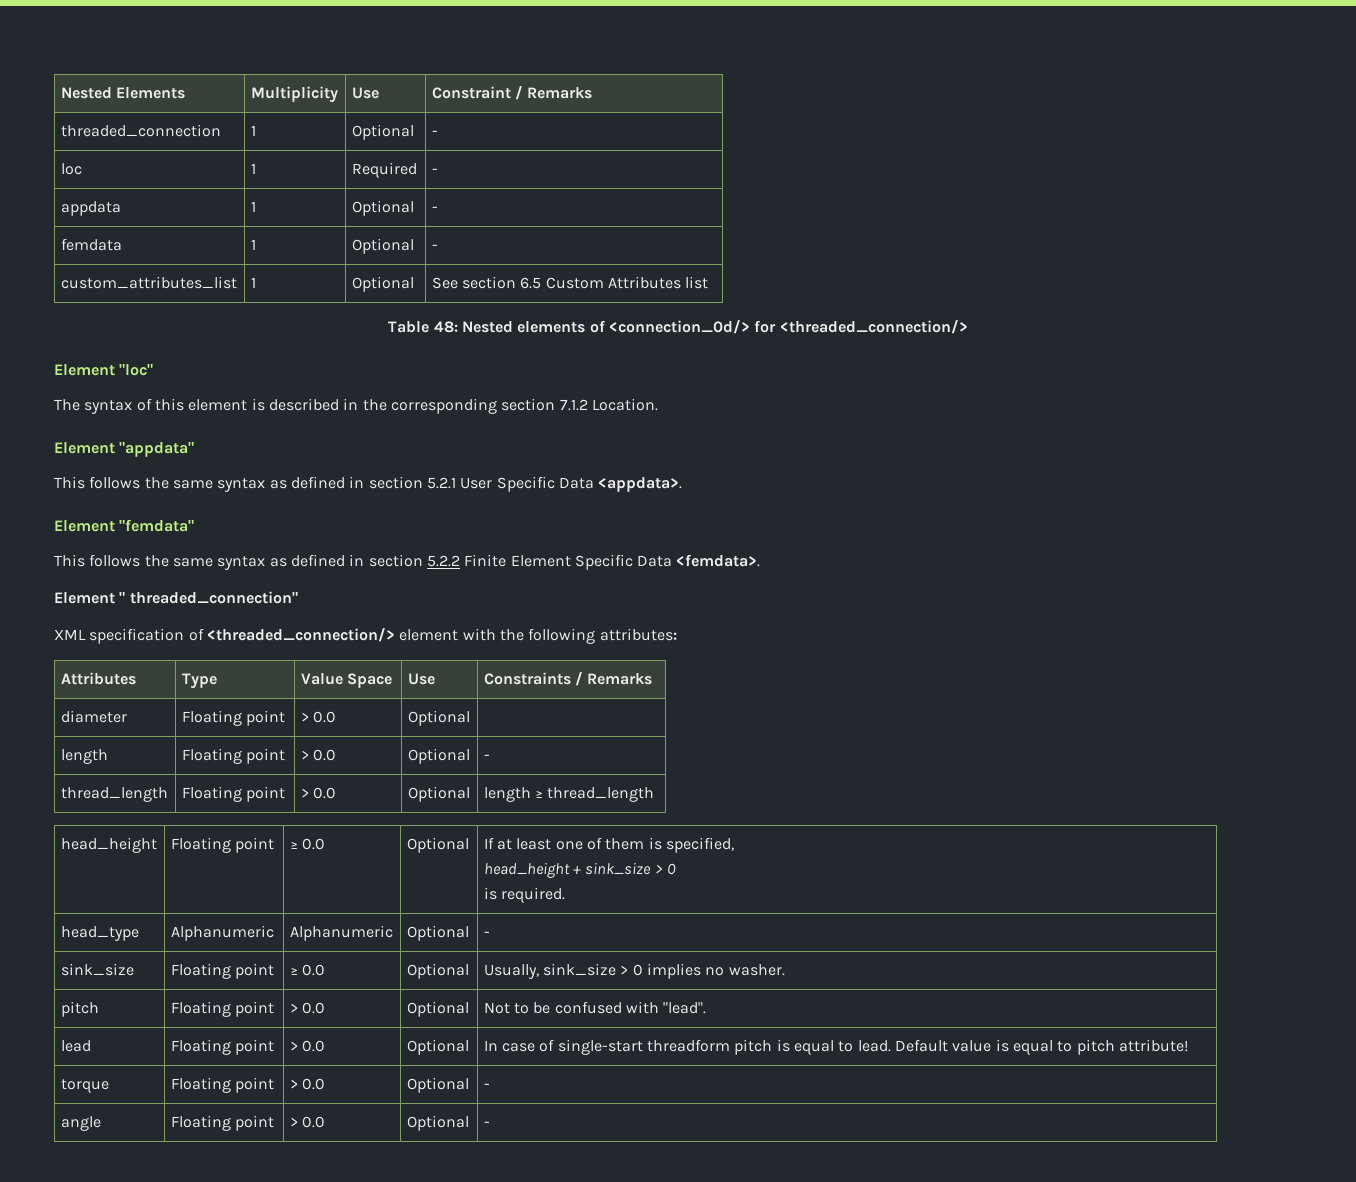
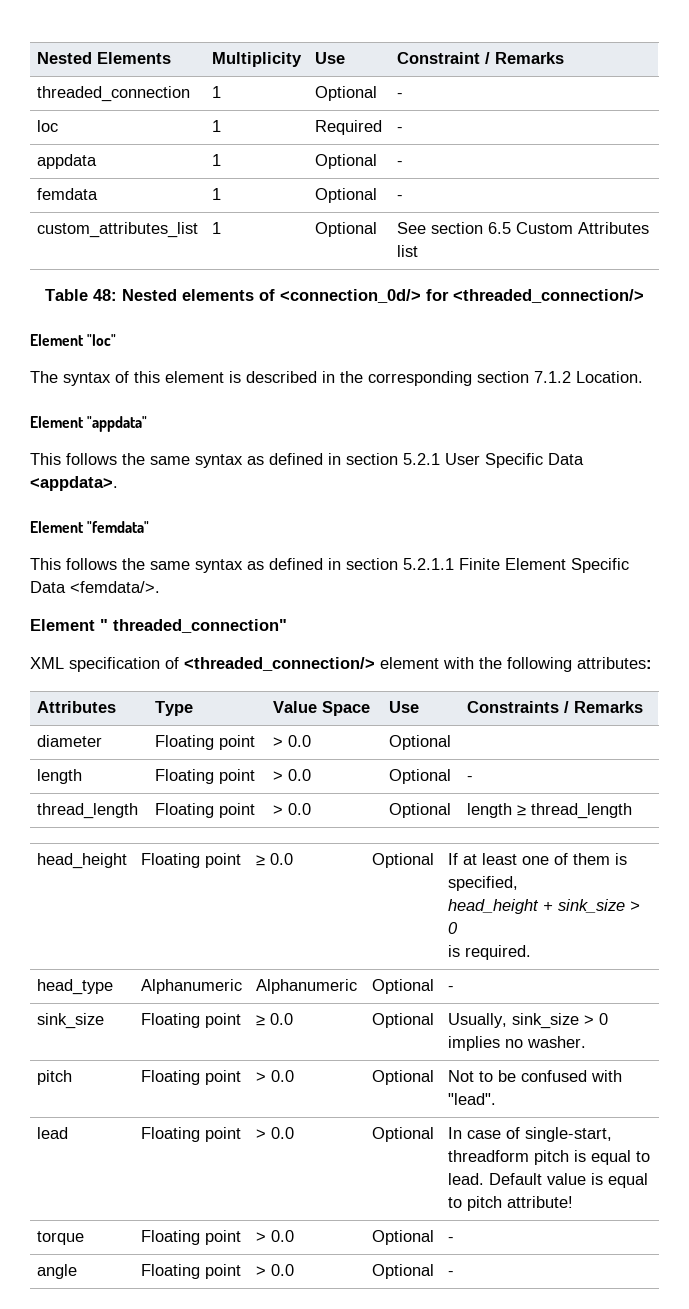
- This follows the same syntax as defined in section 5.2.2 Finite Element Specific Data <femdata>.
+ This follows the same syntax as defined in section 5.2.1.1 Finite Element Specific Data <femdata/>.
- lead | Floating point | > 0.0 | Optional | In case of single-start threadform pitch is equal to lead. Default value is equal to pitch attribute!
+ lead | Floating point | > 0.0 | Optional | In case of single-start, threadform pitch is equal to lead. Default value is equal to pitch attribute!

